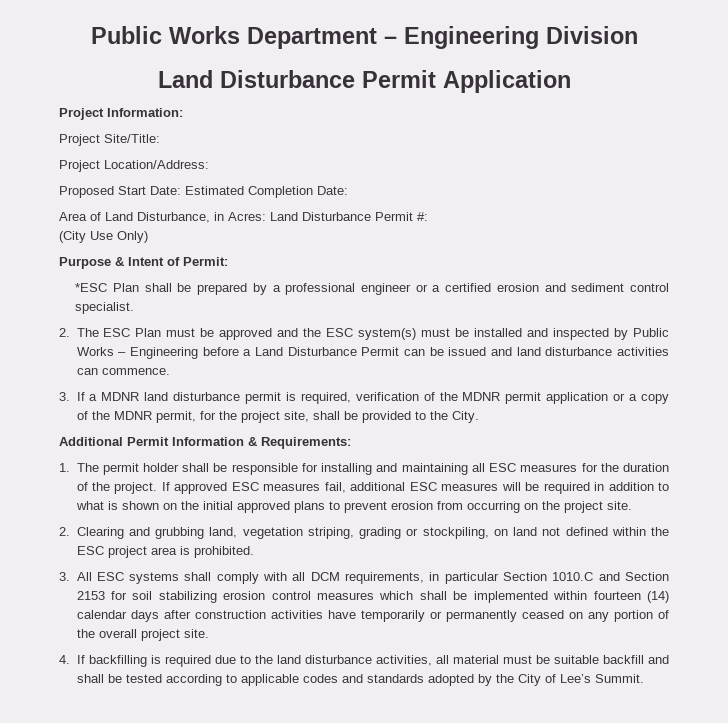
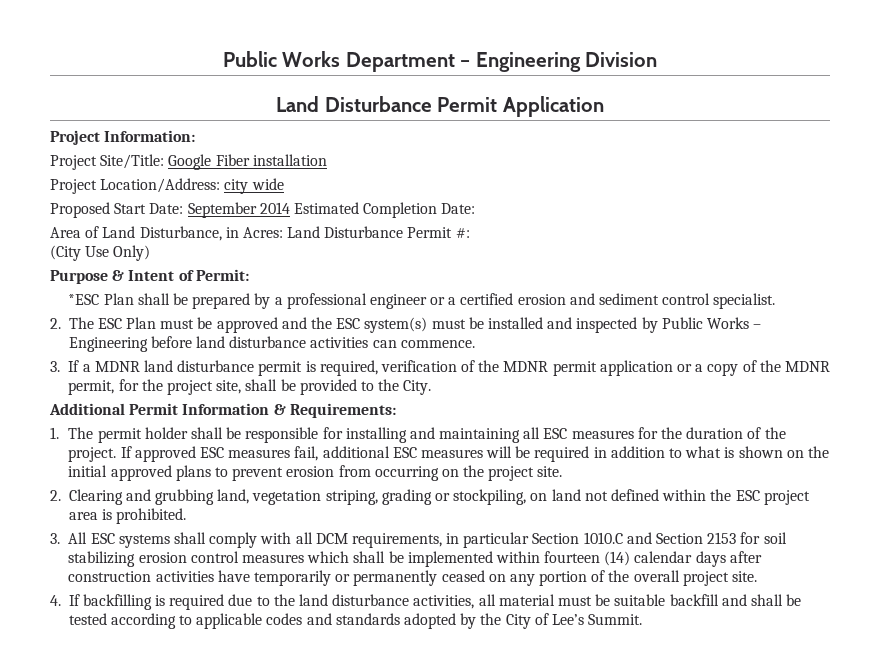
- Project Site/Title:
+ Project Site/Title: Google Fiber installation
- Project Location/Address:
+ Project Location/Address: city wide
- Proposed Start Date: Estimated Completion Date:
+ Proposed Start Date: September 2014 Estimated Completion Date:
- 2. The ESC Plan must be approved and the ESC system(s) must be installed and inspected by Public Works – Engineering before a Land Disturbance Permit can be issued and land disturbance activities can commence.
+ 2. The ESC Plan must be approved and the ESC system(s) must be installed and inspected by Public Works – Engineering before land disturbance activities can commence.

